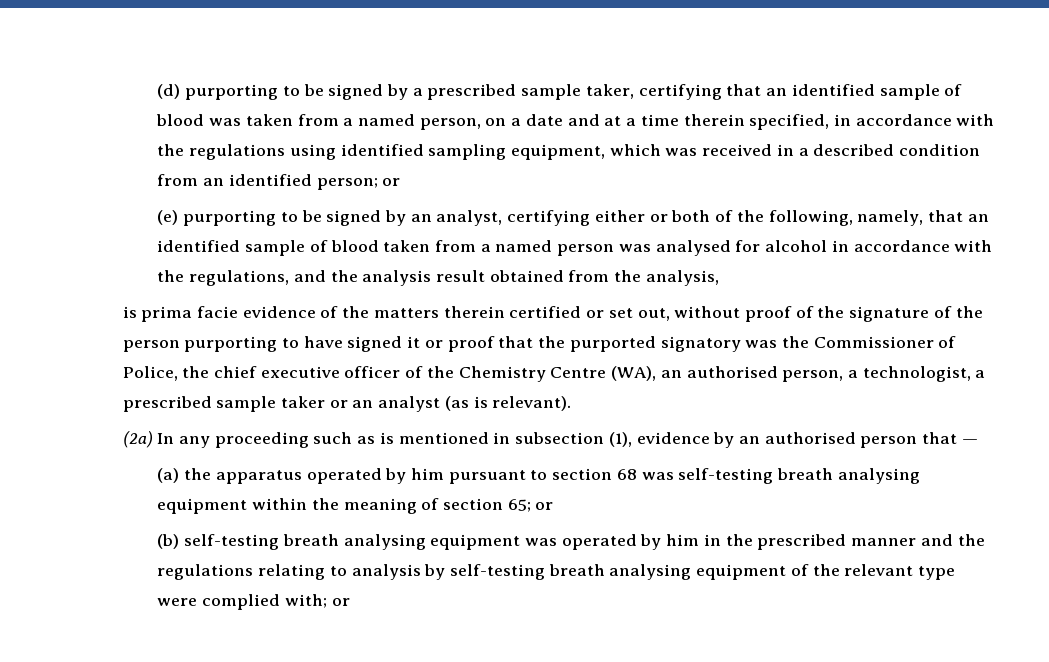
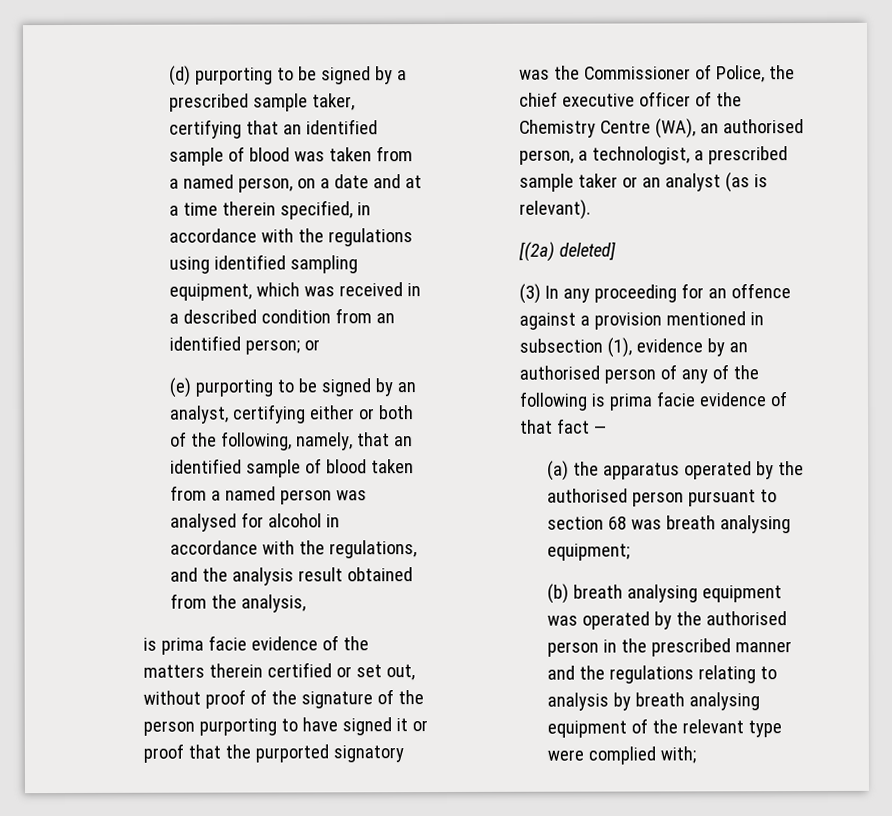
- (2a) In any proceeding such as is mentioned in subsection (1), evidence by an authorised person that —
+ [(2a) deleted]
+ (3) In any proceeding for an offence against a provision mentioned in subsection (1), evidence by an authorised person of any of the following is prima facie evidence of that fact —
- (a) the apparatus operated by him pursuant to section 68 was self-testing breath analysing equipment within the meaning of section 65; or
+ (a) the apparatus operated by the authorised person pursuant to section 68 was breath analysing equipment;
- (b) self-testing breath analysing equipment was operated by him in the prescribed manner and the regulations relating to analysis by self-testing breath analysing equipment of the relevant type were complied with; or
+ (b) breath analysing equipment was operated by the authorised person in the prescribed manner and the regulations relating to analysis by breath analysing equipment of the relevant type were complied with;

